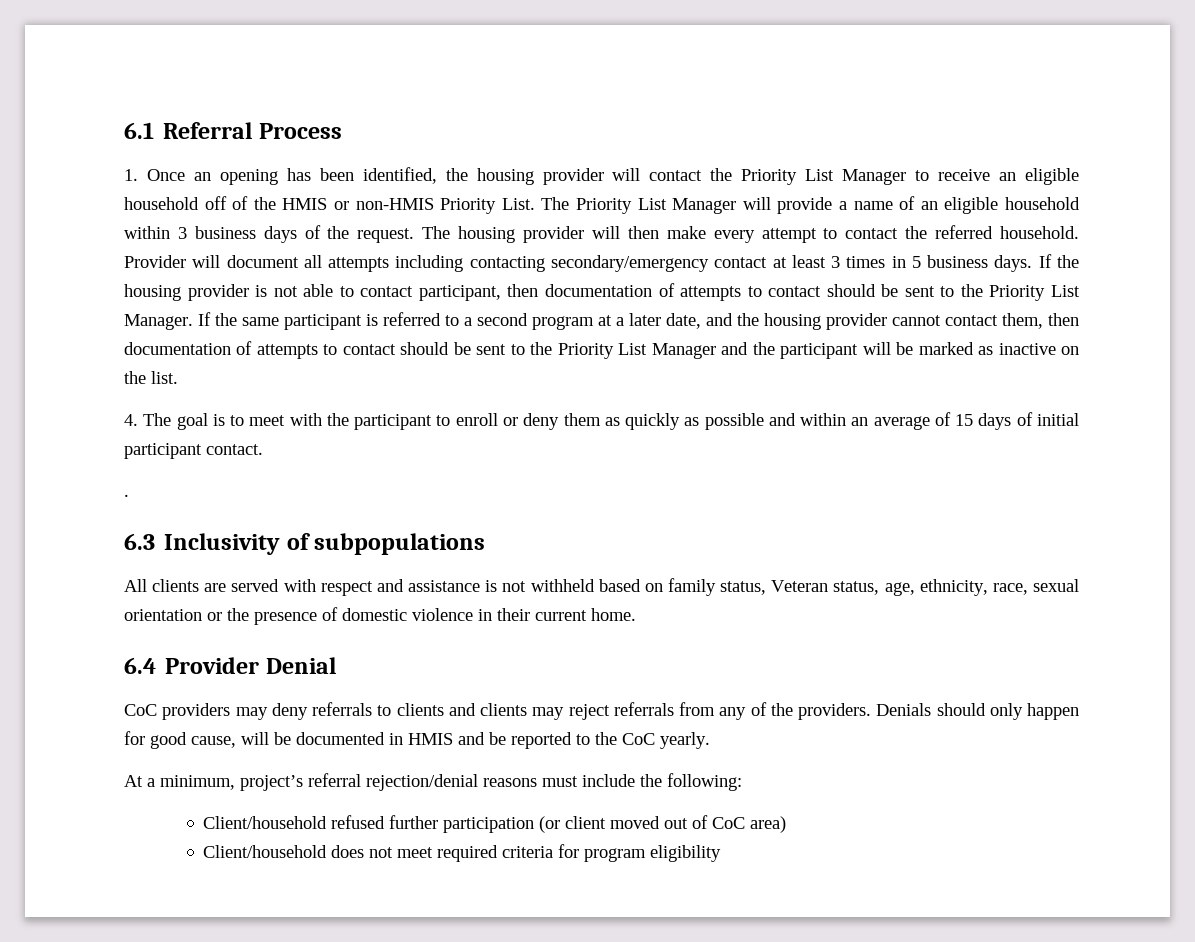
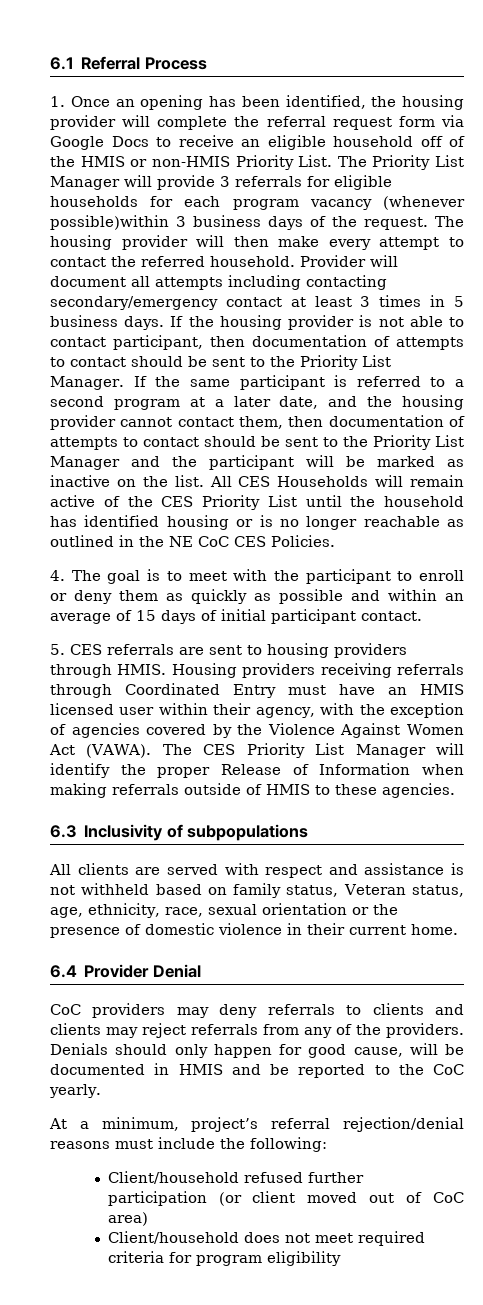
- 1. Once an opening has been identified, the housing provider will contact the Priority List Manager to receive an eligible household off of the HMIS or non-HMIS Priority List.
+ 1. Once an opening has been identified, the housing provider will complete the referral request form via Google Docs to receive an eligible household off of the HMIS or non-HMIS Priority List.
- The Priority List Manager will provide a name of an eligible household within 3 business days of the request.
+ The Priority List Manager will provide 3 referrals for eligible households for each program vacancy (whenever possible)within 3 business days of the request.
+ All CES Households will remain active of the CES Priority List until the household has identified housing or is no longer reachable as outlined in the NE CoC CES Policies.
- .
+ 5. CES referrals are sent to housing providers through HMIS. Housing providers receiving referrals through Coordinated Entry must have an HMIS licensed user within their agency, with the exception of agencies covered by the Violence Against Women Act (VAWA). The CES Priority List Manager will identify the proper Release of Information when making referrals outside of HMIS to these agencies.

